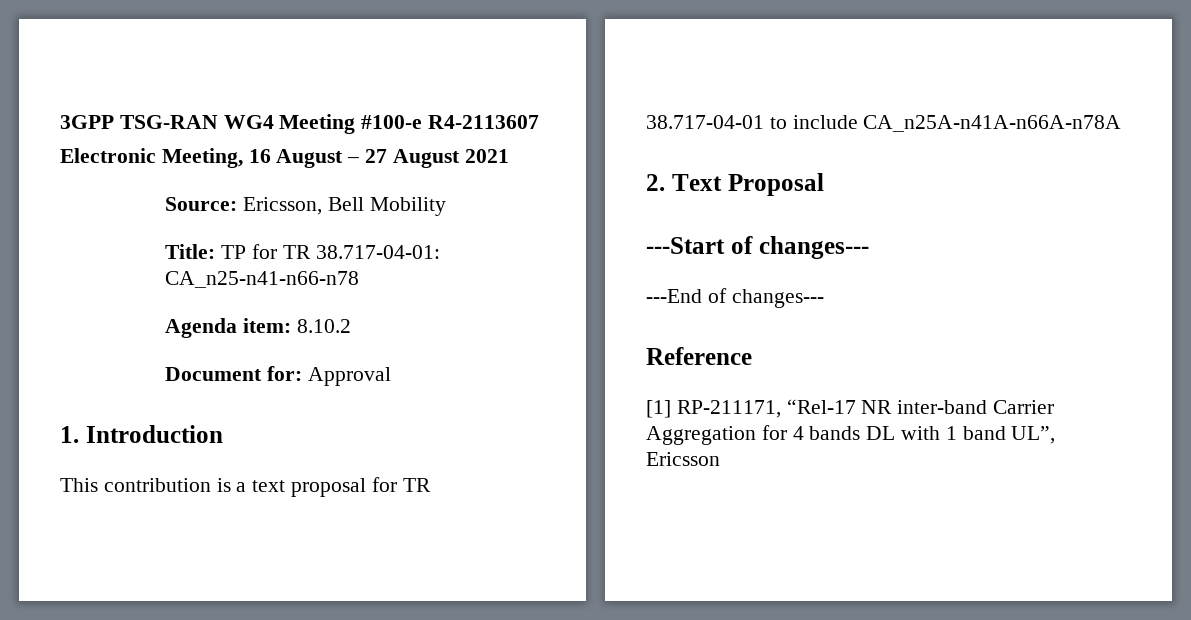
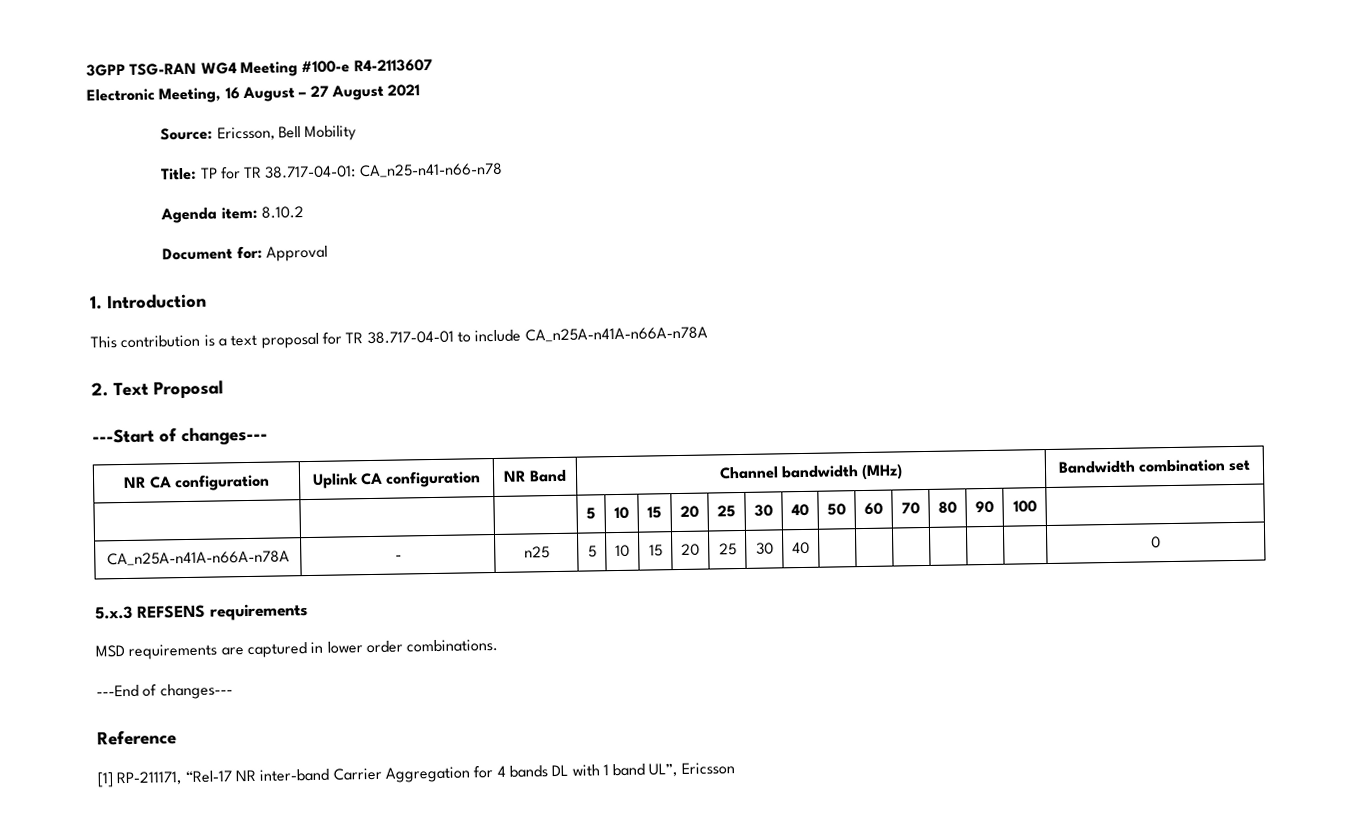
+ NR CA configuration | Uplink CA configuration | NR Band | Channel bandwidth (MHz) | Bandwidth combination set
+ | | | 5 | 10 | 15 | 20 | 25 | 30 | 40 | 50 | 60 | 70 | 80 | 90 | 100 |
+ CA_n25A-n41A-n66A-n78A | - | n25 | 5 | 10 | 15 | 20 | 25 | 30 | 40 | | | | | | | 0
+ 5.x.3 REFSENS requirements
+ MSD requirements are captured in lower order combinations.

